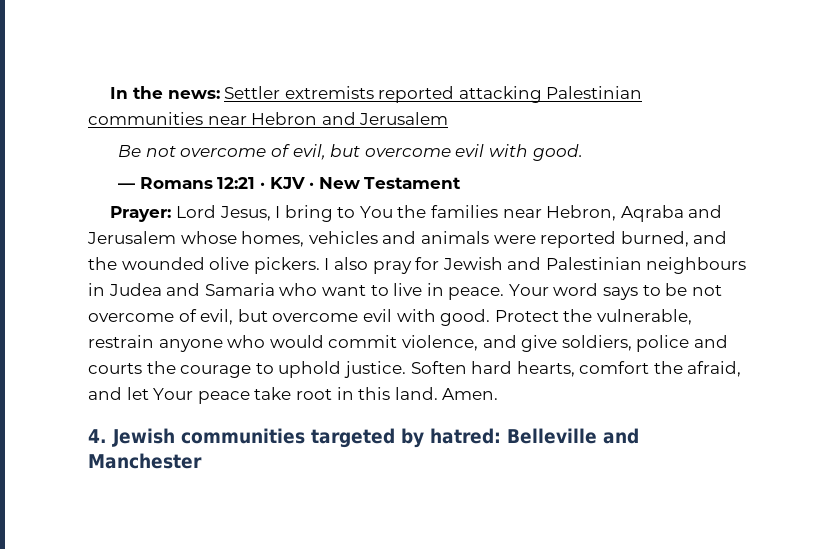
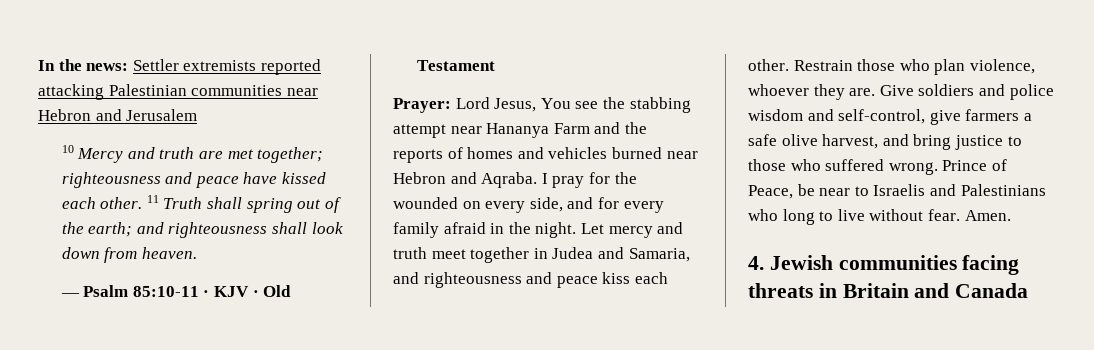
- Be not overcome of evil, but overcome evil with good.
+ 10 Mercy and truth are met together; righteousness and peace have kissed each other. 11 Truth shall spring out of the earth; and righteousness shall look down from heaven.
- — Romans 12:21 · KJV · New Testament
+ — Psalm 85:10-11 · KJV · Old Testament
- Prayer: Lord Jesus, I bring to You the families near Hebron, Aqraba and Jerusalem whose homes, vehicles and animals were reported burned, and the wounded olive pickers. I also pray for Jewish and Palestinian neighbours in Judea and Samaria who want to live in peace. Your word says to be not overcome of evil, but overcome evil with good. Protect the vulnerable, restrain anyone who would commit violence, and give soldiers, police and courts the courage to uphold justice. Soften hard hearts, comfort the afraid, and let Your peace take root in this land. Amen.
- 4. Jewish communities targeted by hatred: Belleville and Manchester
+ Prayer: Lord Jesus, You see the stabbing attempt near Hananya Farm and the reports of homes and vehicles burned near Hebron and Aqraba. I pray for the wounded on every side, and for every family afraid in the night. Let mercy and truth meet together in Judea and Samaria, and righteousness and peace kiss each other. Restrain those who plan violence, whoever they are. Give soldiers and police wisdom and self-control, give farmers a safe olive harvest, and bring justice to those who suffered wrong. Prince of Peace, be near to Israelis and Palestinians who long to live without fear. Amen.
+ 4. Jewish communities facing threats in Britain and Canada

